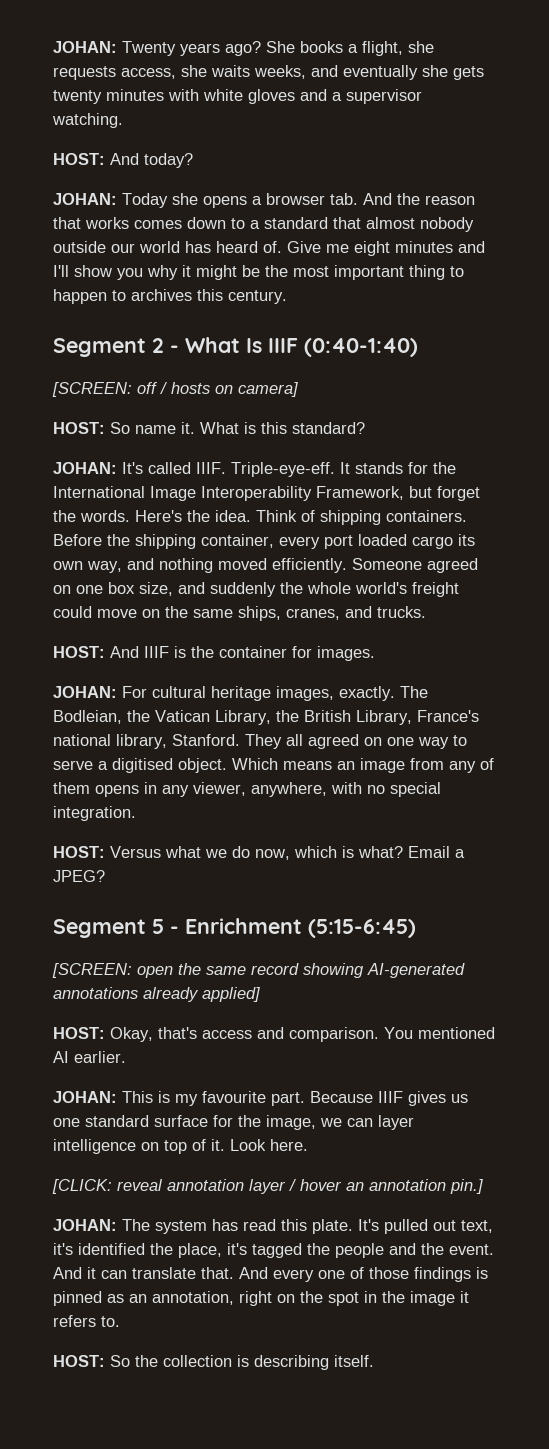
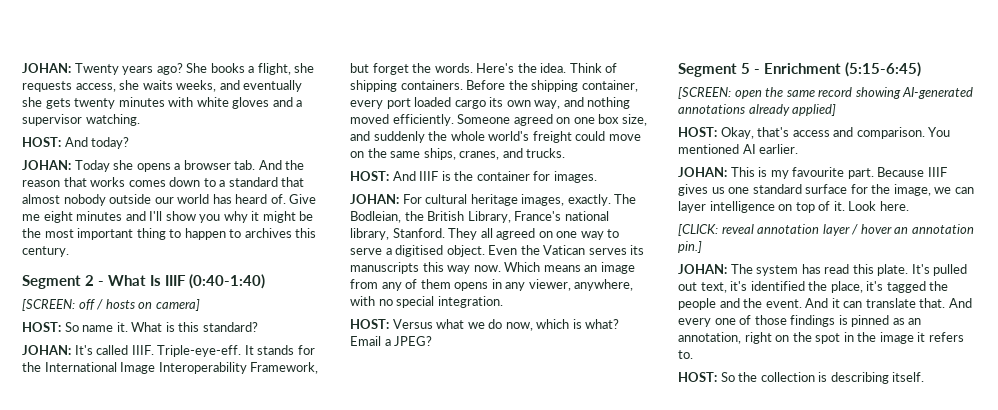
- The Bodleian, the Vatican Library, the British Library, France's national library, Stanford.
+ The Bodleian, the British Library, France's national library, Stanford.
+ Even the Vatican serves its manuscripts this way now.

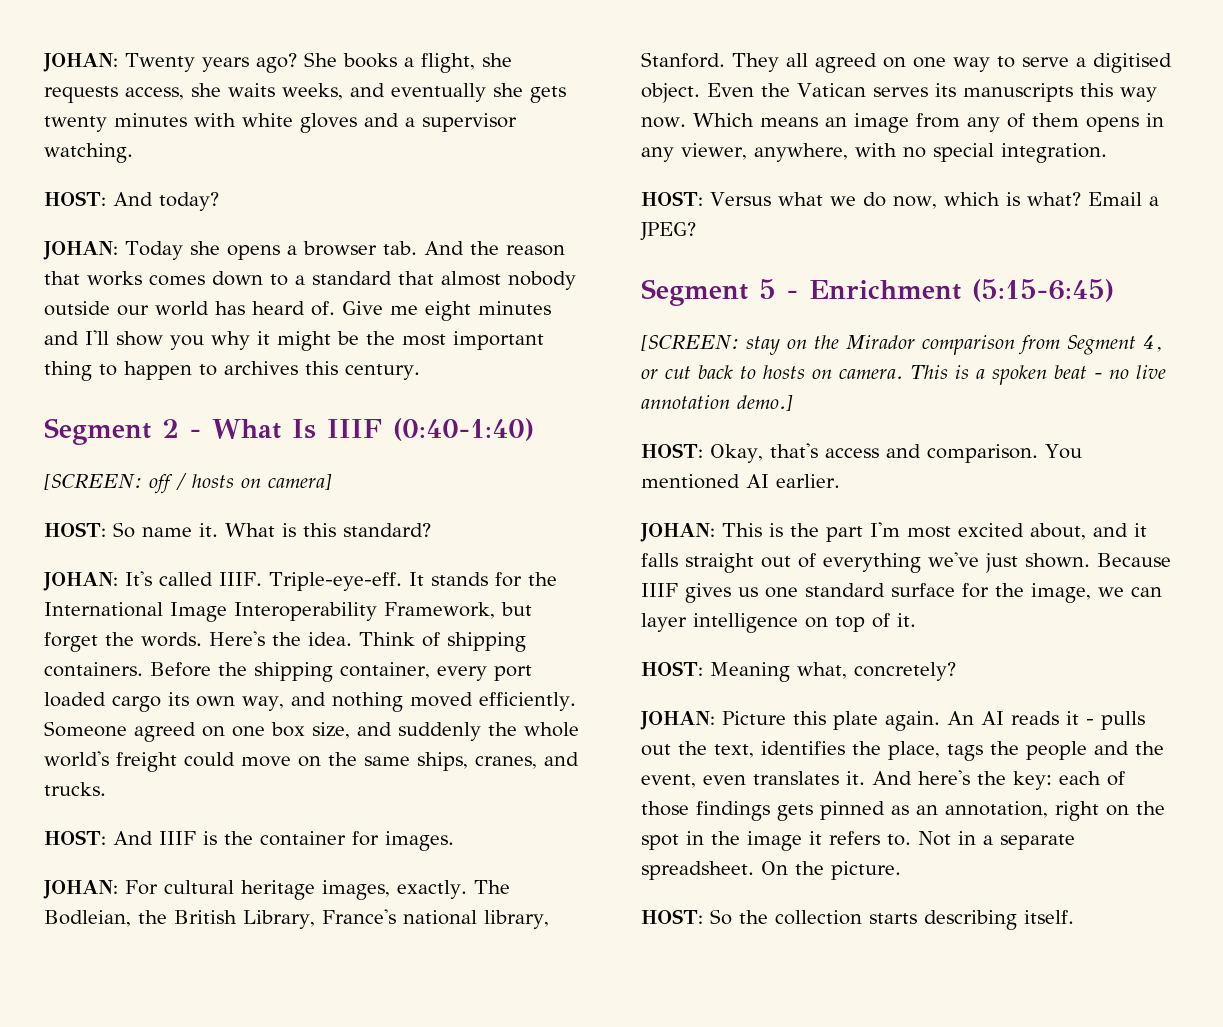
- [SCREEN: open the same record showing AI-generated annotations already applied]
+ [SCREEN: stay on the Mirador comparison from Segment 4, or cut back to hosts on camera. This is a spoken beat - no live annotation demo.]
- JOHAN: This is my favourite part.
+ JOHAN: This is the part I'm most excited about, and it falls straight out of everything we've just shown.
- Because IIIF gives us one standard surface for the image, we can layer intelligence on top of it. Look here.
- [CLICK: reveal annotation layer / hover an annotation pin.]
- JOHAN: The system has read this plate. It's pulled out text, it's identified the place, it's tagged the people and the event. And it can translate that. And every one of those findings is pinned as an annotation, right on the spot in the image it refers to.
+ Because IIIF gives us one standard surface for the image, we can layer intelligence on top of it.
+ HOST: Meaning what, concretely?
+ JOHAN: Picture this plate again. An AI reads it - pulls out the text, identifies the place, tags the people and the event, even translates it. And here's the key: each of those findings gets pinned as an annotation, right on the spot in the image it refers to. Not in a separate spreadsheet. On the picture.
- HOST: So the collection is describing itself.
+ HOST: So the collection starts describing itself.

